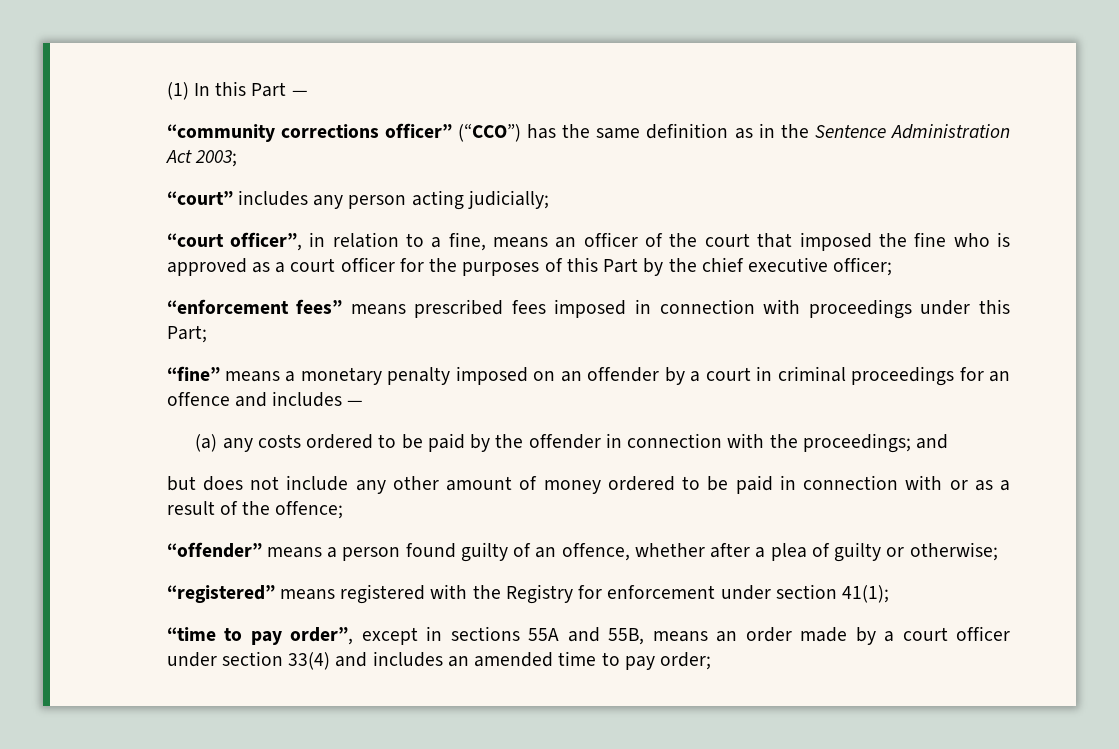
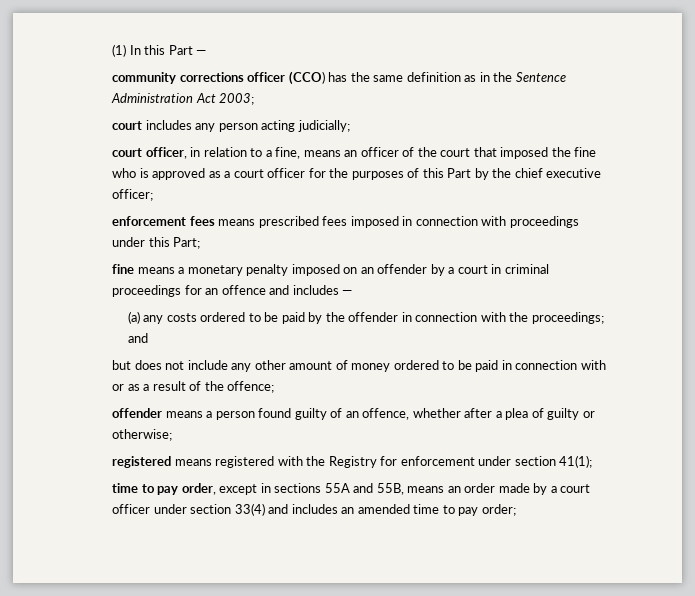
- “community corrections officer” (“CCO”) has the same definition as in the Sentence Administration Act 2003;
+ community corrections officer (CCO) has the same definition as in the Sentence Administration Act 2003;
- “court” includes any person acting judicially;
+ court includes any person acting judicially;
- “court officer”, in relation to a fine, means an officer of the court that imposed the fine who is approved as a court officer for the purposes of this Part by the chief executive officer;
+ court officer, in relation to a fine, means an officer of the court that imposed the fine who is approved as a court officer for the purposes of this Part by the chief executive officer;
- “enforcement fees” means prescribed fees imposed in connection with proceedings under this Part;
+ enforcement fees means prescribed fees imposed in connection with proceedings under this Part;
- “fine” means a monetary penalty imposed on an offender by a court in criminal proceedings for an offence and includes —
+ fine means a monetary penalty imposed on an offender by a court in criminal proceedings for an offence and includes —
- “offender” means a person found guilty of an offence, whether after a plea of guilty or otherwise;
+ offender means a person found guilty of an offence, whether after a plea of guilty or otherwise;
- “registered” means registered with the Registry for enforcement under section 41(1);
+ registered means registered with the Registry for enforcement under section 41(1);
- “time to pay order”, except in sections 55A and 55B, means an order made by a court officer under section 33(4) and includes an amended time to pay order;
+ time to pay order, except in sections 55A and 55B, means an order made by a court officer under section 33(4) and includes an amended time to pay order;

